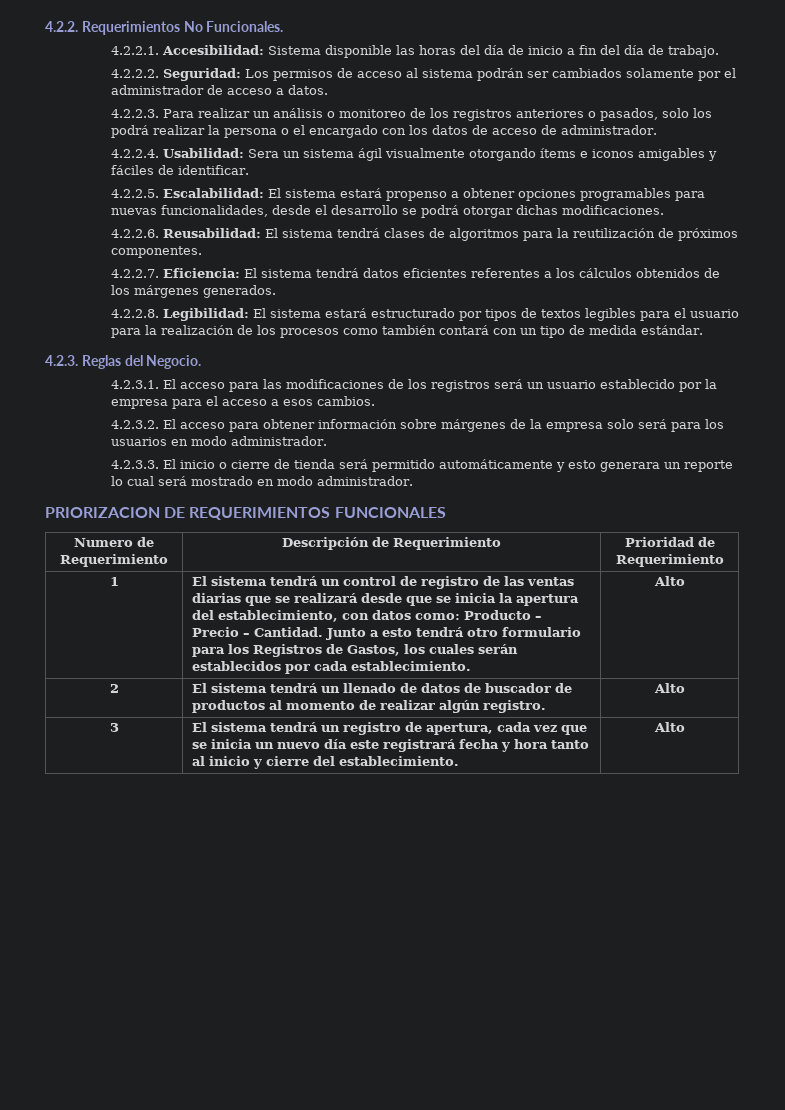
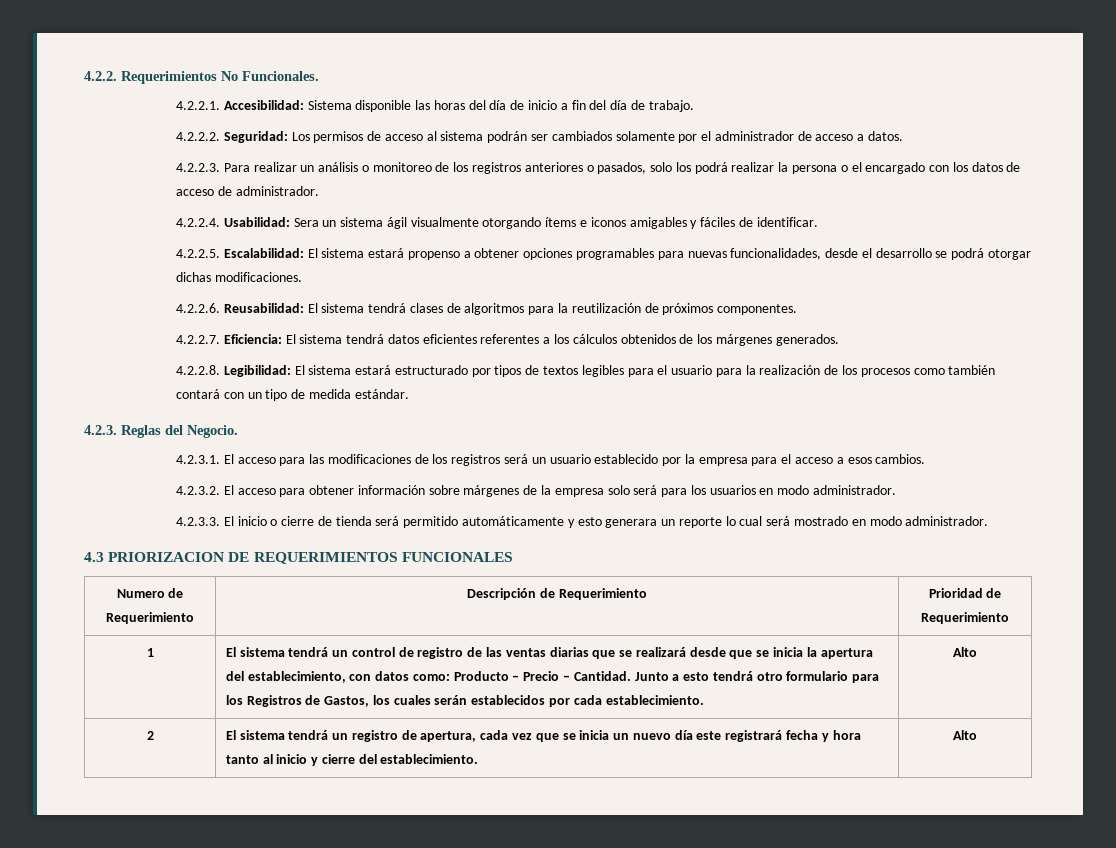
- PRIORIZACION DE REQUERIMIENTOS FUNCIONALES
+ 4.3 PRIORIZACION DE REQUERIMIENTOS FUNCIONALES
- 2 | El sistema tendrá un llenado de datos de buscador de productos al momento de realizar algún registro. | Alto
- 3 | El sistema tendrá un registro de apertura, cada vez que se inicia un nuevo día este registrará fecha y hora tanto al inicio y cierre del establecimiento. | Alto
+ 2 | El sistema tendrá un registro de apertura, cada vez que se inicia un nuevo día este registrará fecha y hora tanto al inicio y cierre del establecimiento. | Alto

